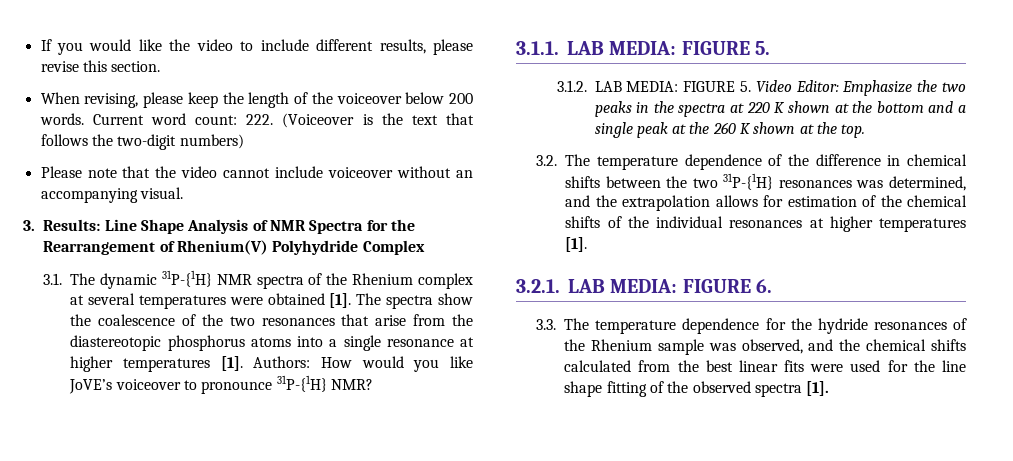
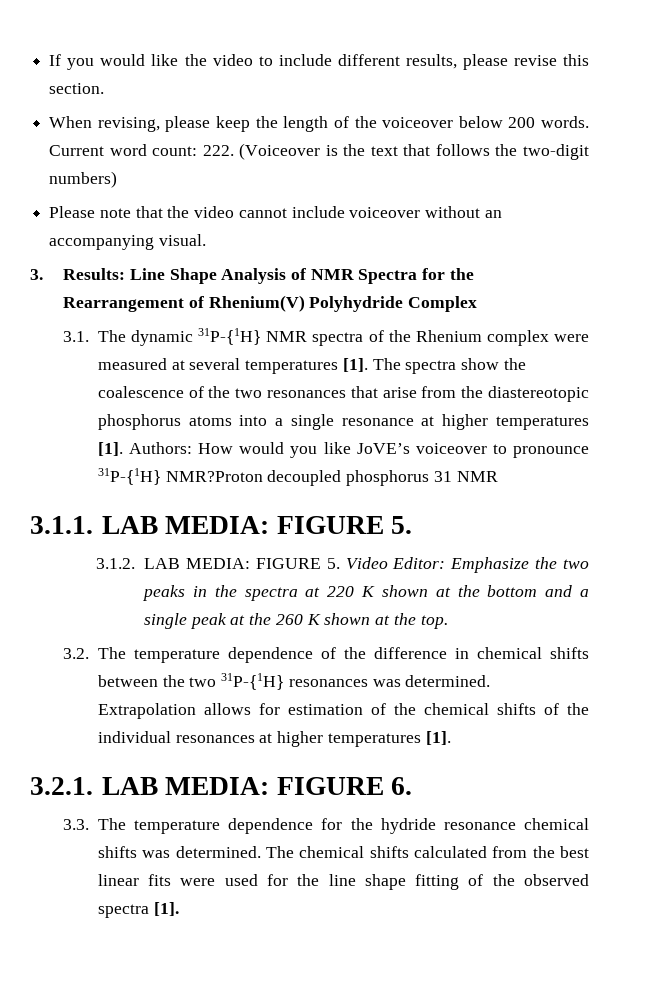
- 3.1. The dynamic 31P-{1H} NMR spectra of the Rhenium complex at several temperatures were obtained [1].
+ 3.1. The dynamic 31P-{1H} NMR spectra of the Rhenium complex were measured at several temperatures [1].
- Authors: How would you like JoVE’s voiceover to pronounce 31P-{1H} NMR?
+ Authors: How would you like JoVE’s voiceover to pronounce 31P-{1H} NMR?Proton decoupled phosphorus 31 NMR
- 3.2. The temperature dependence of the difference in chemical shifts between the two 31P-{1H} resonances was determined, and the extrapolation allows for estimation of the chemical shifts of the individual resonances at higher temperatures [1].
+ 3.2. The temperature dependence of the difference in chemical shifts between the two 31P-{1H} resonances was determined. Extrapolation allows for estimation of the chemical shifts of the individual resonances at higher temperatures [1].
- 3.3. The temperature dependence for the hydride resonances of the Rhenium sample was observed, and the chemical shifts calculated from the best linear fits were used for the line shape fitting of the observed spectra [1].
+ 3.3. The temperature dependence for the hydride resonance chemical shifts was determined. The chemical shifts calculated from the best linear fits were used for the line shape fitting of the observed spectra [1].

